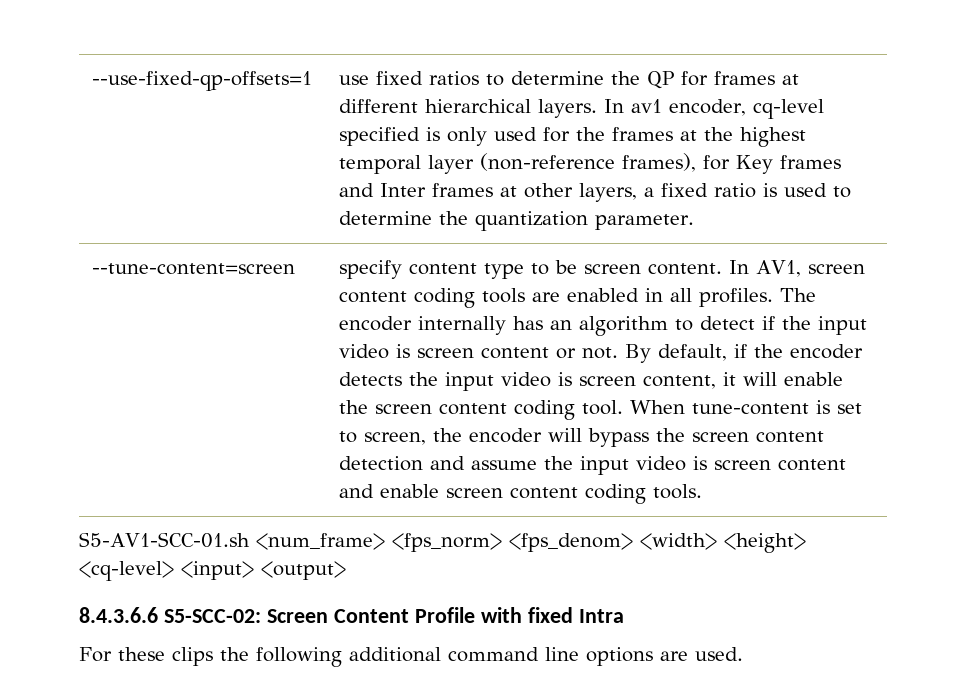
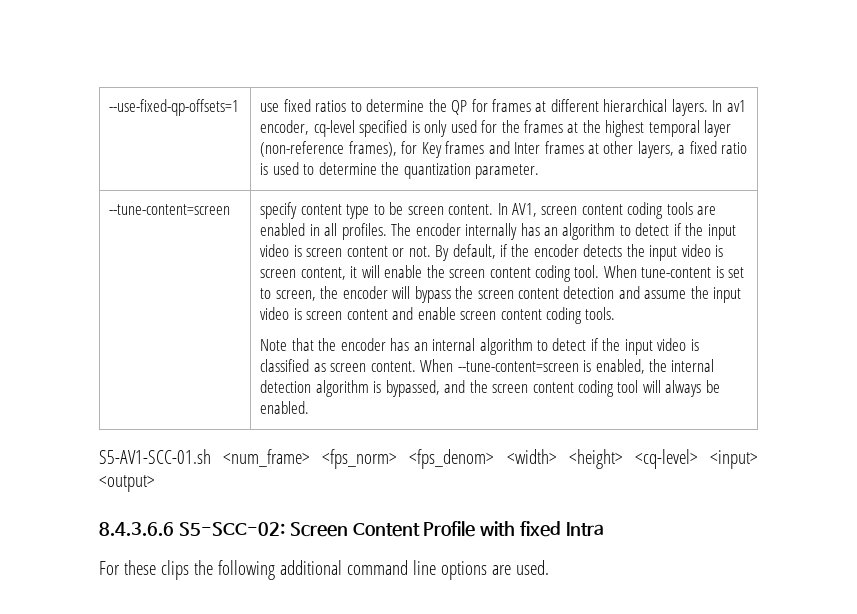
+ Note that the encoder has an internal algorithm to detect if the input video is classified as screen content. When --tune-content=screen is enabled, the internal detection algorithm is bypassed, and the screen content coding tool will always be enabled.

